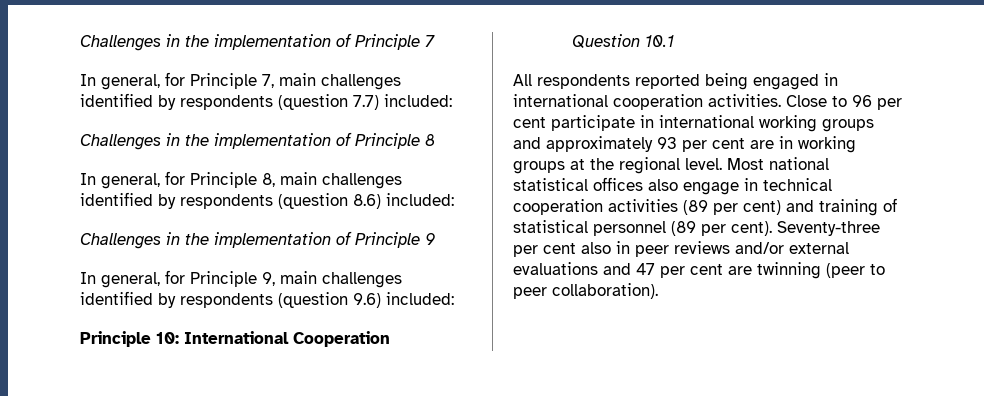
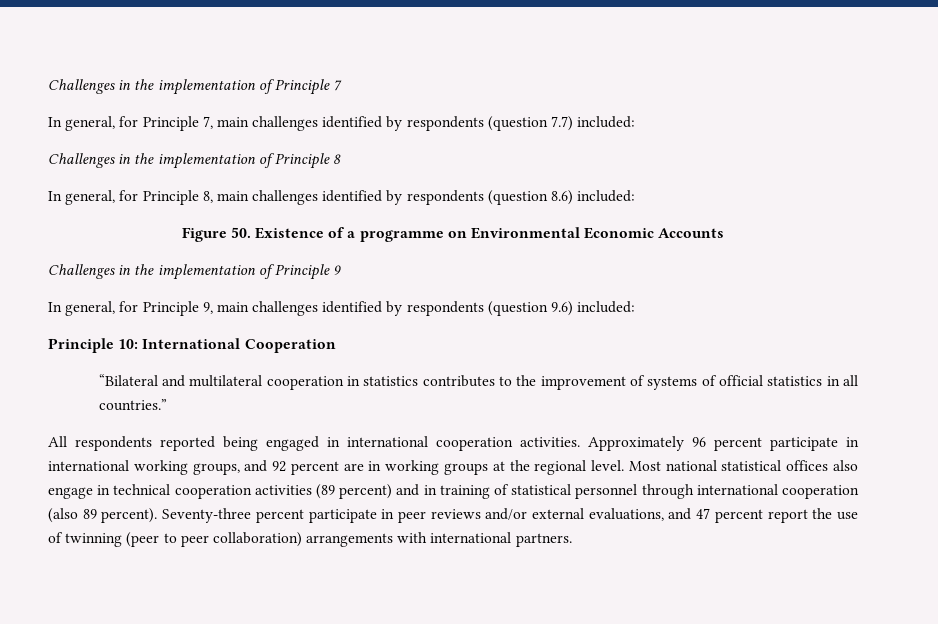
+ Figure 50. Existence of a programme on Environmental Economic Accounts
- Question 10.1
+ “Bilateral and multilateral cooperation in statistics contributes to the improvement of systems of official statistics in all countries.”
- Close to 96 per cent participate in international working groups and approximately 93 per cent are in working groups at the regional level.
+ Approximately 96 percent participate in international working groups, and 92 percent are in working groups at the regional level.
- Most national statistical offices also engage in technical cooperation activities (89 per cent) and training of statistical personnel (89 per cent). Seventy-three per cent also in peer reviews and/or external evaluations and 47 per cent are twinning (peer to peer collaboration).
+ Most national statistical offices also engage in technical cooperation activities (89 percent) and in training of statistical personnel through international cooperation (also 89 percent). Seventy-three percent participate in peer reviews and/or external evaluations, and 47 percent report the use of twinning (peer to peer collaboration) arrangements with international partners.

